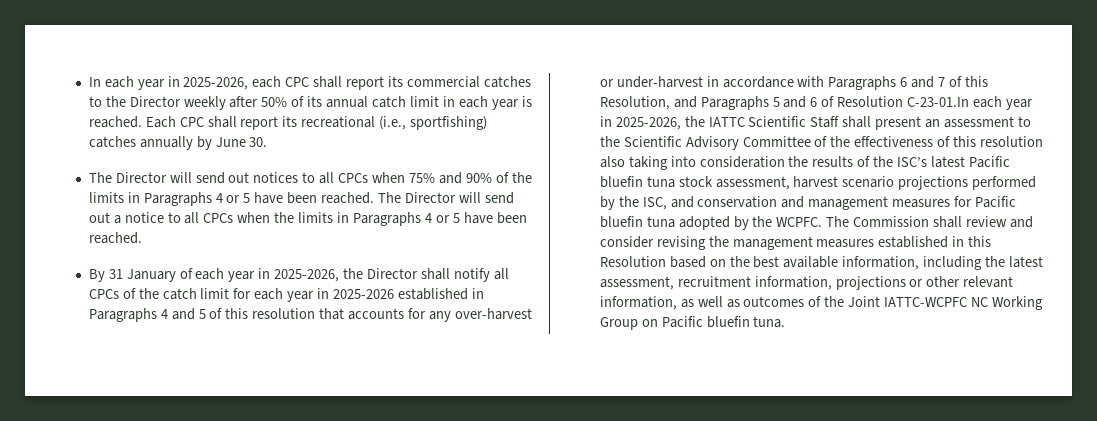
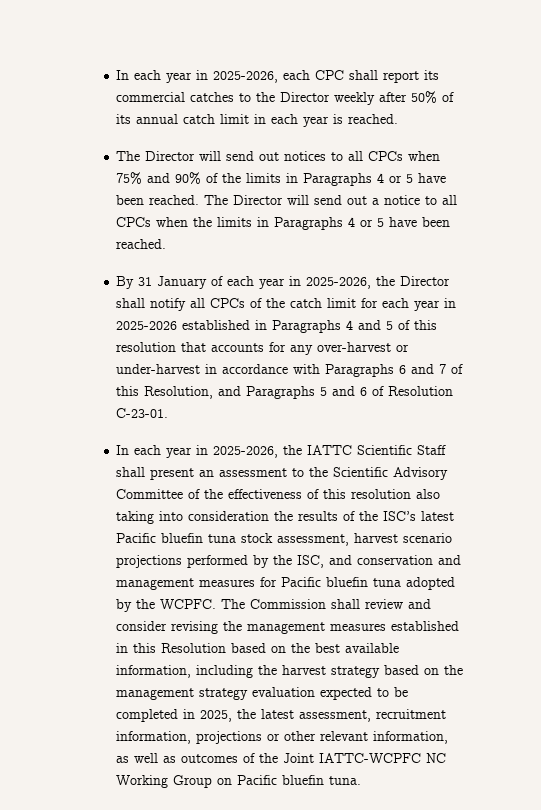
- Each CPC shall report its recreational (i.e., sportfishing) catches annually by June 30.
- By 31 January of each year in 2025-2026, the Director shall notify all CPCs of the catch limit for each year in 2025-2026 established in Paragraphs 4 and 5 of this resolution that accounts for any over-harvest or under-harvest in accordance with Paragraphs 6 and 7 of this Resolution, and Paragraphs 5 and 6 of Resolution C-23-01.In each year in 2025-2026, the IATTC Scientific Staff shall present an assessment to the Scientific Advisory Committee of the effectiveness of this resolution also taking into consideration the results of the ISC’s latest Pacific bluefin tuna stock assessment, harvest scenario projections performed by the ISC, and conservation and management measures for Pacific bluefin tuna adopted by the WCPFC.
+ By 31 January of each year in 2025-2026, the Director shall notify all CPCs of the catch limit for each year in 2025-2026 established in Paragraphs 4 and 5 of this resolution that accounts for any over-harvest or under-harvest in accordance with Paragraphs 6 and 7 of this Resolution, and Paragraphs 5 and 6 of Resolution C-23-01.
+ In each year in 2025-2026, the IATTC Scientific Staff shall present an assessment to the Scientific Advisory Committee of the effectiveness of this resolution also taking into consideration the results of the ISC’s latest Pacific bluefin tuna stock assessment, harvest scenario projections performed by the ISC, and conservation and management measures for Pacific bluefin tuna adopted by the WCPFC.
- The Commission shall review and consider revising the management measures established in this Resolution based on the best available information, including the latest assessment, recruitment information, projections or other relevant information, as well as outcomes of the Joint IATTC-WCPFC NC Working Group on Pacific bluefin tuna.
+ The Commission shall review and consider revising the management measures established in this Resolution based on the best available information, including the harvest strategy based on the management strategy evaluation expected to be completed in 2025, the latest assessment, recruitment information, projections or other relevant information, as well as outcomes of the Joint IATTC-WCPFC NC Working Group on Pacific bluefin tuna.

